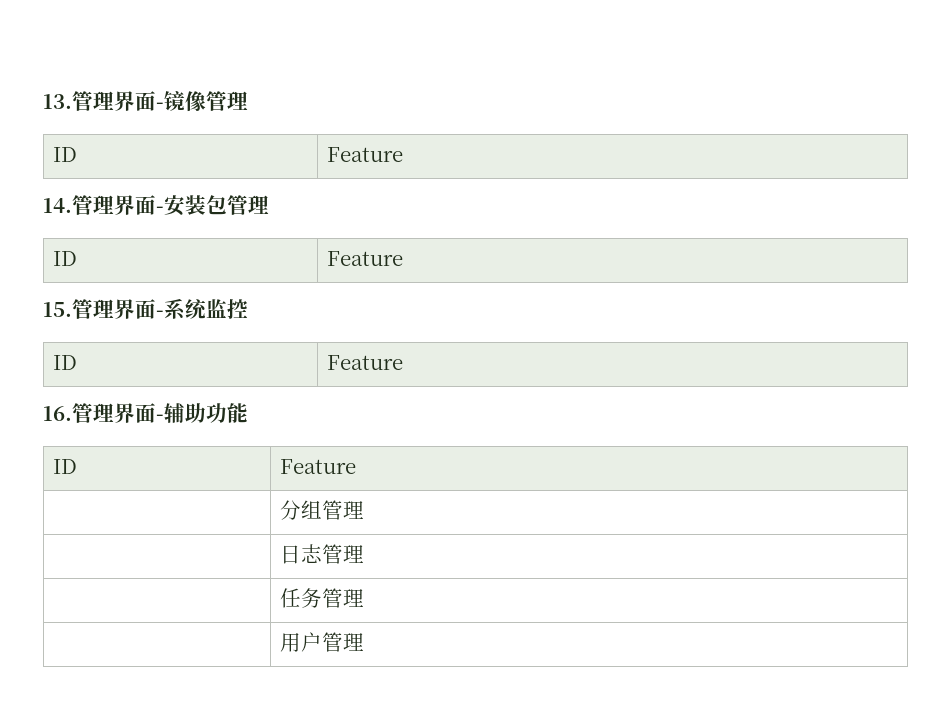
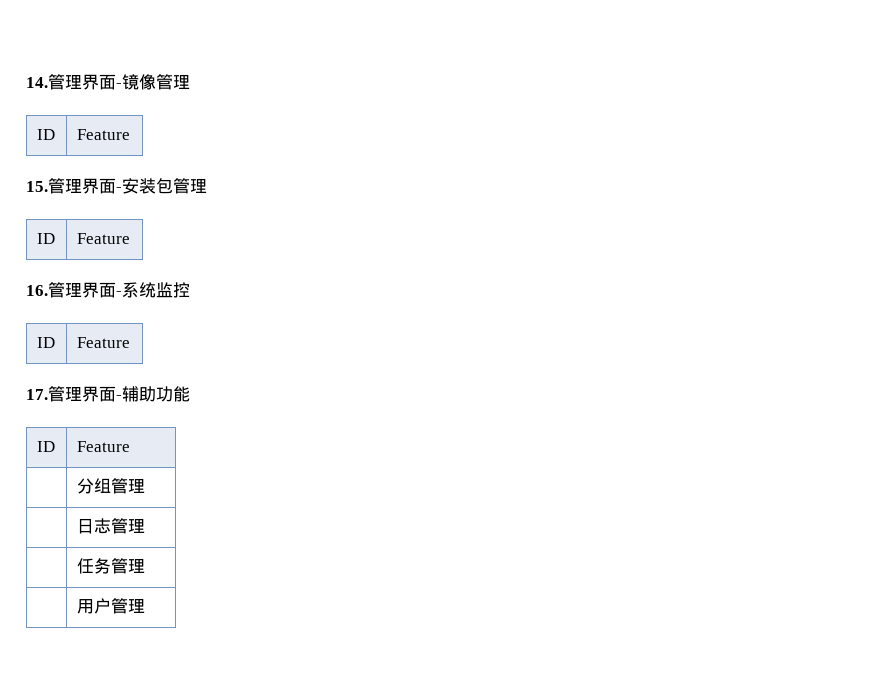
- 13.管理界面-镜像管理
+ 14.管理界面-镜像管理
- 14.管理界面-安装包管理
+ 15.管理界面-安装包管理
- 15.管理界面-系统监控
+ 16.管理界面-系统监控
- 16.管理界面-辅助功能
+ 17.管理界面-辅助功能

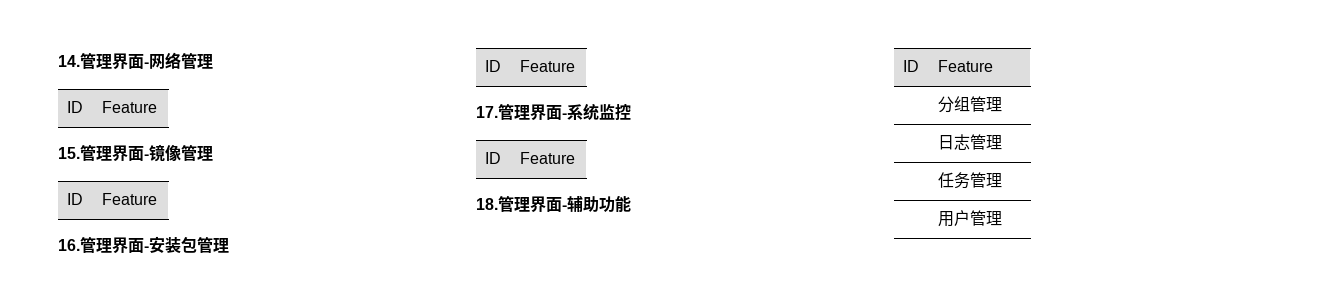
- 14.管理界面-镜像管理
+ 14.管理界面-网络管理
+ ID | Feature
+ 15.管理界面-镜像管理
- 15.管理界面-安装包管理
+ 16.管理界面-安装包管理
- 16.管理界面-系统监控
+ 17.管理界面-系统监控
- 17.管理界面-辅助功能
+ 18.管理界面-辅助功能

